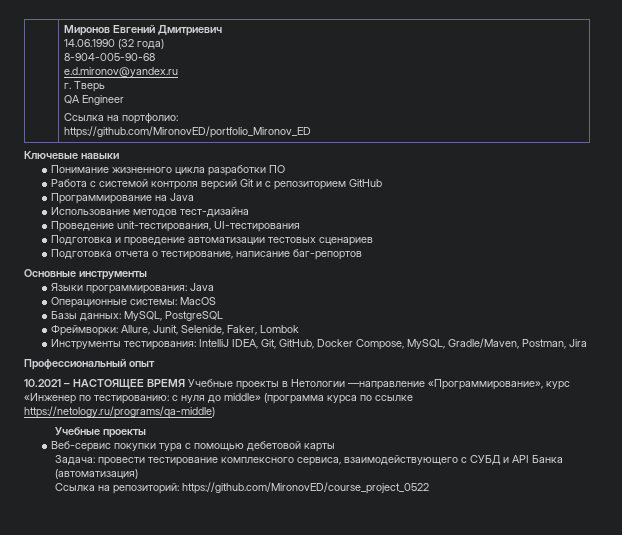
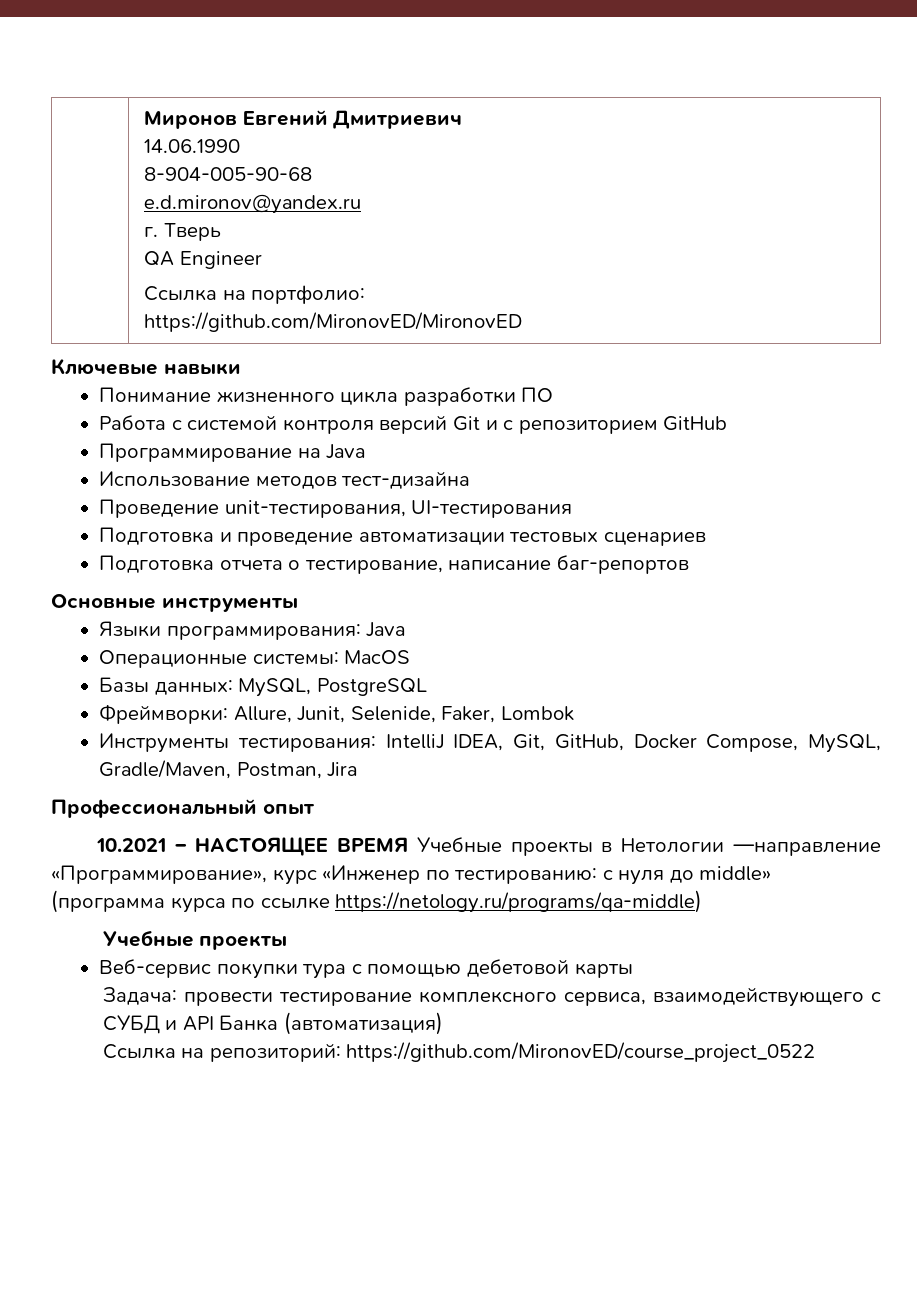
  | Миронов Евгений Дмитриевич
- 14.06.1990 (32 года)
+ 14.06.1990
  8-904-005-90-68
  e.d.mironov@yandex.ru
  г. Тверь
  QA Engineer
  Ссылка на портфолио:
- https://github.com/MironovED/portfolio_Mironov_ED
+ https://github.com/MironovED/MironovED

